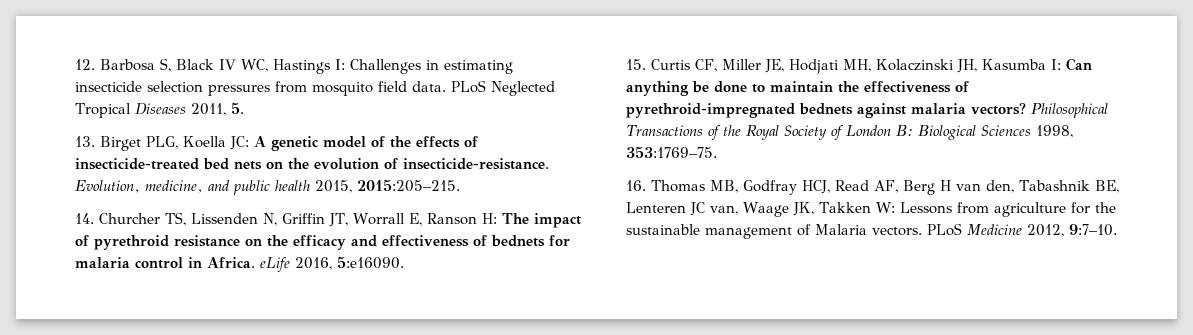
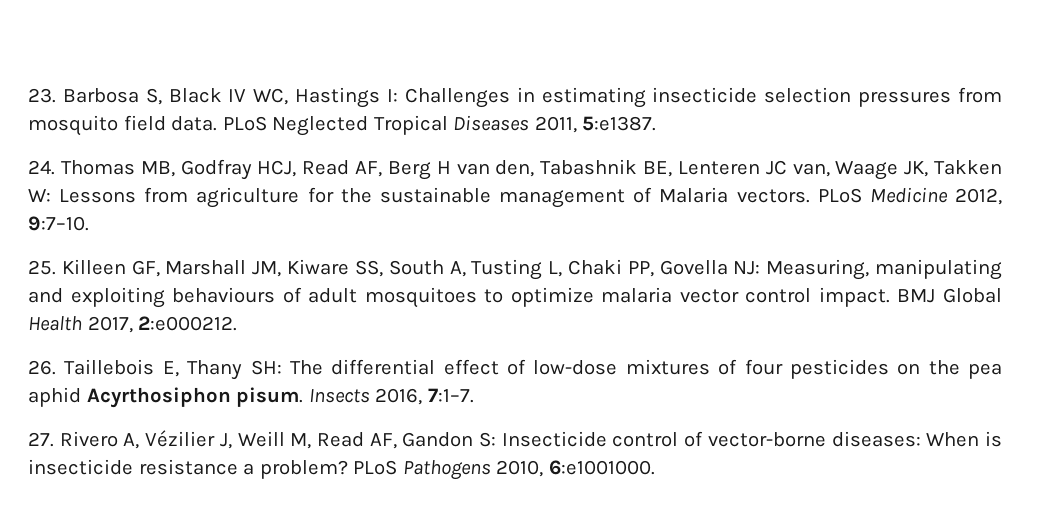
- 12. Barbosa S, Black IV WC, Hastings I: Challenges in estimating insecticide selection pressures from mosquito field data.
+ 23. Barbosa S, Black IV WC, Hastings I: Challenges in estimating insecticide selection pressures from mosquito field data.
- PLoS Neglected Tropical Diseases 2011, 5.
- 13. Birget PLG, Koella JC: A genetic model of the effects of insecticide-treated bed nets on the evolution of insecticide-resistance. Evolution, medicine, and public health 2015, 2015:205–215.
- 14. Churcher TS, Lissenden N, Griffin JT, Worrall E, Ranson H: The impact of pyrethroid resistance on the efficacy and effectiveness of bednets for malaria control in Africa. eLife 2016, 5:e16090.
- 15. Curtis CF, Miller JE, Hodjati MH, Kolaczinski JH, Kasumba I: Can anything be done to maintain the effectiveness of pyrethroid-impregnated bednets against malaria vectors? Philosophical Transactions of the Royal Society of London B: Biological Sciences 1998, 353:1769–75.
- 16. Thomas MB, Godfray HCJ, Read AF, Berg H van den, Tabashnik BE, Lenteren JC van, Waage JK, Takken W: Lessons from agriculture for the sustainable management of Malaria vectors.
+ PLoS Neglected Tropical Diseases 2011, 5:e1387.
+ 24. Thomas MB, Godfray HCJ, Read AF, Berg H van den, Tabashnik BE, Lenteren JC van, Waage JK, Takken W: Lessons from agriculture for the sustainable management of Malaria vectors.
+ 25. Killeen GF, Marshall JM, Kiware SS, South A, Tusting L, Chaki PP, Govella NJ: Measuring, manipulating and exploiting behaviours of adult mosquitoes to optimize malaria vector control impact. BMJ Global Health 2017, 2:e000212.
+ 26. Taillebois E, Thany SH: The differential effect of low-dose mixtures of four pesticides on the pea aphid Acyrthosiphon pisum. Insects 2016, 7:1–7.
+ 27. Rivero A, Vézilier J, Weill M, Read AF, Gandon S: Insecticide control of vector-borne diseases: When is insecticide resistance a problem? PLoS Pathogens 2010, 6:e1001000.

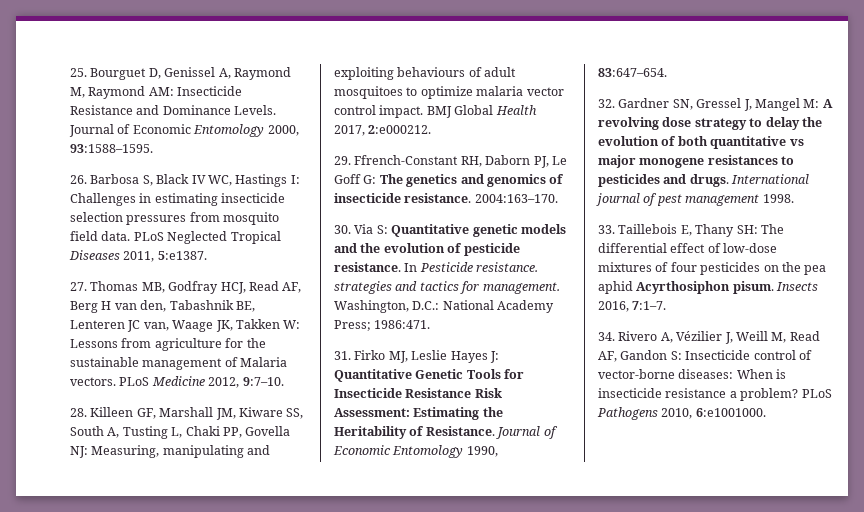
- 23. Barbosa S, Black IV WC, Hastings I: Challenges in estimating insecticide selection pressures from mosquito field data.
+ 25. Bourguet D, Genissel A, Raymond M, Raymond AM: Insecticide Resistance and Dominance Levels. Journal of Economic Entomology 2000, 93:1588–1595.
+ 26. Barbosa S, Black IV WC, Hastings I: Challenges in estimating insecticide selection pressures from mosquito field data.
- 24. Thomas MB, Godfray HCJ, Read AF, Berg H van den, Tabashnik BE, Lenteren JC van, Waage JK, Takken W: Lessons from agriculture for the sustainable management of Malaria vectors.
+ 27. Thomas MB, Godfray HCJ, Read AF, Berg H van den, Tabashnik BE, Lenteren JC van, Waage JK, Takken W: Lessons from agriculture for the sustainable management of Malaria vectors.
- 25. Killeen GF, Marshall JM, Kiware SS, South A, Tusting L, Chaki PP, Govella NJ: Measuring, manipulating and exploiting behaviours of adult mosquitoes to optimize malaria vector control impact.
+ 28. Killeen GF, Marshall JM, Kiware SS, South A, Tusting L, Chaki PP, Govella NJ: Measuring, manipulating and exploiting behaviours of adult mosquitoes to optimize malaria vector control impact.
- 26. Taillebois E, Thany SH: The differential effect of low-dose mixtures of four pesticides on the pea aphid Acyrthosiphon pisum.
+ 29. Ffrench-Constant RH, Daborn PJ, Le Goff G: The genetics and genomics of insecticide resistance. 2004:163–170.
+ 30. Via S: Quantitative genetic models and the evolution of pesticide resistance. In Pesticide resistance. strategies and tactics for management. Washington, D.C.: National Academy Press; 1986:471.
+ 31. Firko MJ, Leslie Hayes J: Quantitative Genetic Tools for Insecticide Resistance Risk Assessment: Estimating the Heritability of Resistance. Journal of Economic Entomology 1990, 83:647–654.
+ 32. Gardner SN, Gressel J, Mangel M: A revolving dose strategy to delay the evolution of both quantitative vs major monogene resistances to pesticides and drugs. International journal of pest management 1998.
+ 33. Taillebois E, Thany SH: The differential effect of low-dose mixtures of four pesticides on the pea aphid Acyrthosiphon pisum.
- 27. Rivero A, Vézilier J, Weill M, Read AF, Gandon S: Insecticide control of vector-borne diseases: When is insecticide resistance a problem?
+ 34. Rivero A, Vézilier J, Weill M, Read AF, Gandon S: Insecticide control of vector-borne diseases: When is insecticide resistance a problem?

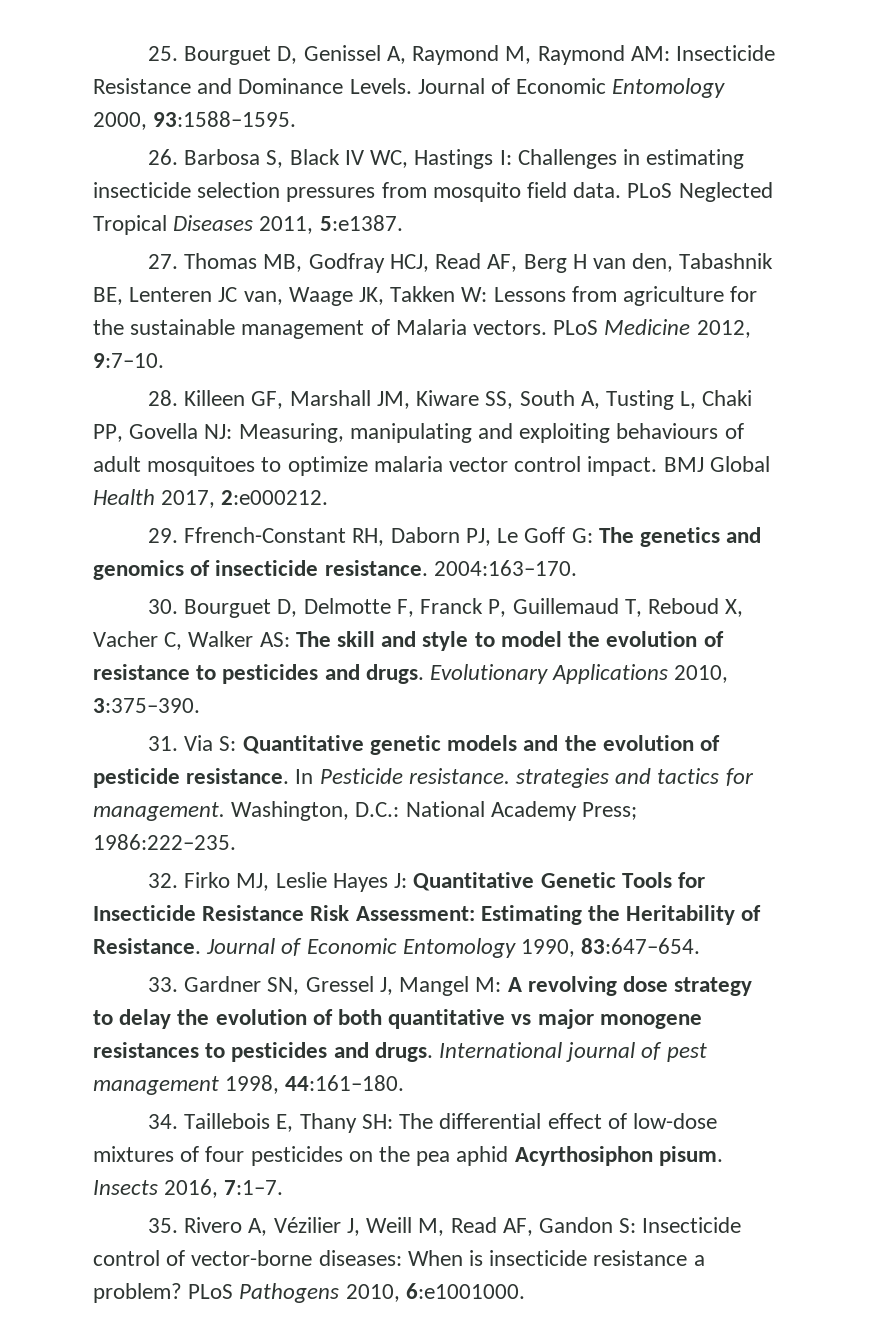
- 30. Via S: Quantitative genetic models and the evolution of pesticide resistance.
+ 30. Bourguet D, Delmotte F, Franck P, Guillemaud T, Reboud X, Vacher C, Walker AS: The skill and style to model the evolution of resistance to pesticides and drugs. Evolutionary Applications 2010, 3:375–390.
+ 31. Via S: Quantitative genetic models and the evolution of pesticide resistance.
- Washington, D.C.: National Academy Press; 1986:471.
- 31. Firko MJ, Leslie Hayes J: Quantitative Genetic Tools for Insecticide Resistance Risk Assessment: Estimating the Heritability of Resistance.
+ Washington, D.C.: National Academy Press; 1986:222–235.
+ 32. Firko MJ, Leslie Hayes J: Quantitative Genetic Tools for Insecticide Resistance Risk Assessment: Estimating the Heritability of Resistance.
- 32. Gardner SN, Gressel J, Mangel M: A revolving dose strategy to delay the evolution of both quantitative vs major monogene resistances to pesticides and drugs.
+ 33. Gardner SN, Gressel J, Mangel M: A revolving dose strategy to delay the evolution of both quantitative vs major monogene resistances to pesticides and drugs.
- International journal of pest management 1998.
- 33. Taillebois E, Thany SH: The differential effect of low-dose mixtures of four pesticides on the pea aphid Acyrthosiphon pisum.
+ International journal of pest management 1998, 44:161–180.
+ 34. Taillebois E, Thany SH: The differential effect of low-dose mixtures of four pesticides on the pea aphid Acyrthosiphon pisum.
- 34. Rivero A, Vézilier J, Weill M, Read AF, Gandon S: Insecticide control of vector-borne diseases: When is insecticide resistance a problem?
+ 35. Rivero A, Vézilier J, Weill M, Read AF, Gandon S: Insecticide control of vector-borne diseases: When is insecticide resistance a problem?

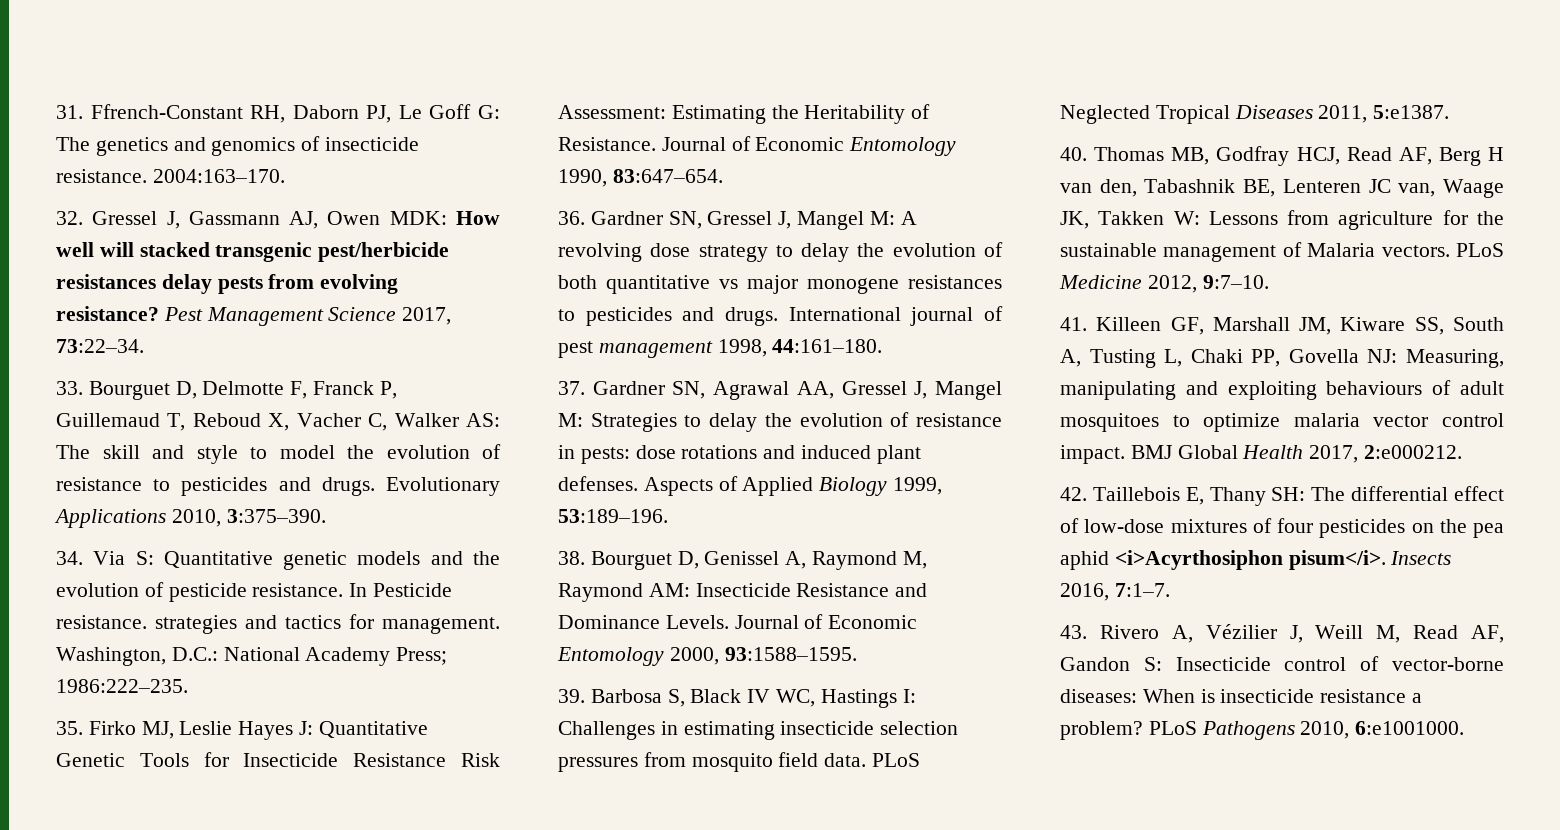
- 25. Bourguet D, Genissel A, Raymond M, Raymond AM: Insecticide Resistance and Dominance Levels.
+ 31. Ffrench-Constant RH, Daborn PJ, Le Goff G: The genetics and genomics of insecticide resistance. 2004:163–170.
+ 32. Gressel J, Gassmann AJ, Owen MDK: How well will stacked transgenic pest/herbicide resistances delay pests from evolving resistance? Pest Management Science 2017, 73:22–34.
+ 33. Bourguet D, Delmotte F, Franck P, Guillemaud T, Reboud X, Vacher C, Walker AS: The skill and style to model the evolution of resistance to pesticides and drugs. Evolutionary Applications 2010, 3:375–390.
+ 34. Via S: Quantitative genetic models and the evolution of pesticide resistance. In Pesticide resistance. strategies and tactics for management. Washington, D.C.: National Academy Press; 1986:222–235.
+ 35. Firko MJ, Leslie Hayes J: Quantitative Genetic Tools for Insecticide Resistance Risk Assessment: Estimating the Heritability of Resistance. Journal of Economic Entomology 1990, 83:647–654.
+ 36. Gardner SN, Gressel J, Mangel M: A revolving dose strategy to delay the evolution of both quantitative vs major monogene resistances to pesticides and drugs. International journal of pest management 1998, 44:161–180.
+ 37. Gardner SN, Agrawal AA, Gressel J, Mangel M: Strategies to delay the evolution of resistance in pests: dose rotations and induced plant defenses. Aspects of Applied Biology 1999, 53:189–196.
+ 38. Bourguet D, Genissel A, Raymond M, Raymond AM: Insecticide Resistance and Dominance Levels.
- 26. Barbosa S, Black IV WC, Hastings I: Challenges in estimating insecticide selection pressures from mosquito field data.
+ 39. Barbosa S, Black IV WC, Hastings I: Challenges in estimating insecticide selection pressures from mosquito field data.
- 27. Thomas MB, Godfray HCJ, Read AF, Berg H van den, Tabashnik BE, Lenteren JC van, Waage JK, Takken W: Lessons from agriculture for the sustainable management of Malaria vectors.
+ 40. Thomas MB, Godfray HCJ, Read AF, Berg H van den, Tabashnik BE, Lenteren JC van, Waage JK, Takken W: Lessons from agriculture for the sustainable management of Malaria vectors.
- 28. Killeen GF, Marshall JM, Kiware SS, South A, Tusting L, Chaki PP, Govella NJ: Measuring, manipulating and exploiting behaviours of adult mosquitoes to optimize malaria vector control impact.
+ 41. Killeen GF, Marshall JM, Kiware SS, South A, Tusting L, Chaki PP, Govella NJ: Measuring, manipulating and exploiting behaviours of adult mosquitoes to optimize malaria vector control impact.
- 29. Ffrench-Constant RH, Daborn PJ, Le Goff G: The genetics and genomics of insecticide resistance. 2004:163–170.
- 30. Bourguet D, Delmotte F, Franck P, Guillemaud T, Reboud X, Vacher C, Walker AS: The skill and style to model the evolution of resistance to pesticides and drugs. Evolutionary Applications 2010, 3:375–390.
- 31. Via S: Quantitative genetic models and the evolution of pesticide resistance. In Pesticide resistance. strategies and tactics for management. Washington, D.C.: National Academy Press; 1986:222–235.
- 32. Firko MJ, Leslie Hayes J: Quantitative Genetic Tools for Insecticide Resistance Risk Assessment: Estimating the Heritability of Resistance. Journal of Economic Entomology 1990, 83:647–654.
- 33. Gardner SN, Gressel J, Mangel M: A revolving dose strategy to delay the evolution of both quantitative vs major monogene resistances to pesticides and drugs. International journal of pest management 1998, 44:161–180.
- 34. Taillebois E, Thany SH: The differential effect of low-dose mixtures of four pesticides on the pea aphid Acyrthosiphon pisum.
+ 42. Taillebois E, Thany SH: The differential effect of low-dose mixtures of four pesticides on the pea aphid <i>Acyrthosiphon pisum</i>.
- 35. Rivero A, Vézilier J, Weill M, Read AF, Gandon S: Insecticide control of vector-borne diseases: When is insecticide resistance a problem?
+ 43. Rivero A, Vézilier J, Weill M, Read AF, Gandon S: Insecticide control of vector-borne diseases: When is insecticide resistance a problem?

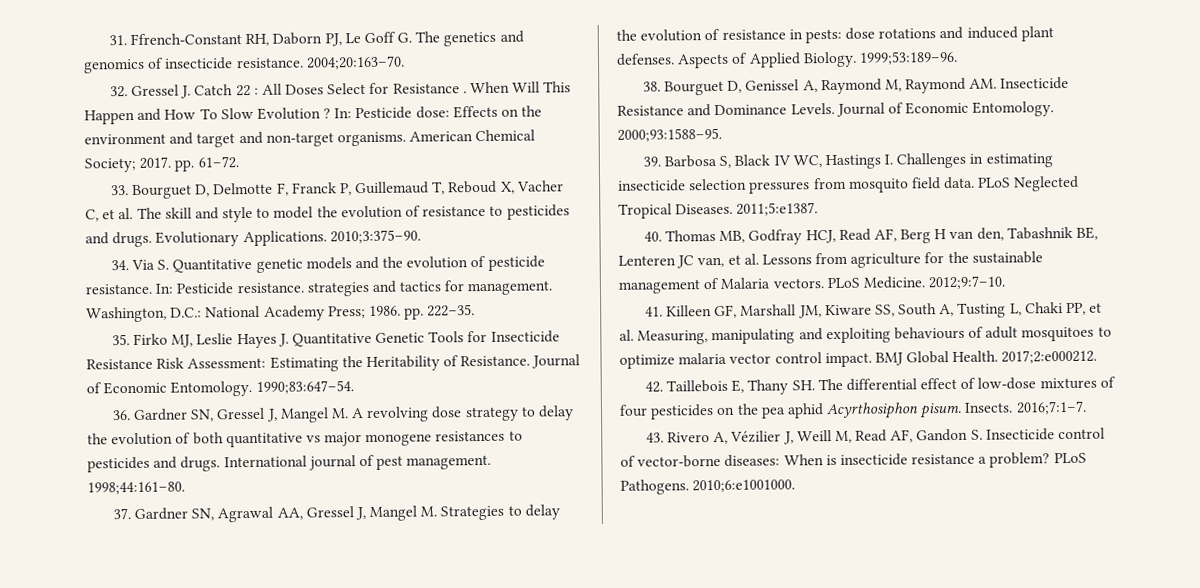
- 31. Ffrench-Constant RH, Daborn PJ, Le Goff G: The genetics and genomics of insecticide resistance.
+ 31. Ffrench-Constant RH, Daborn PJ, Le Goff G. The genetics and genomics of insecticide resistance.
- 2004:163–170.
+ 2004;20:163–70.
- 32. Gressel J, Gassmann AJ, Owen MDK: How well will stacked transgenic pest/herbicide resistances delay pests from evolving resistance? Pest Management Science 2017, 73:22–34.
+ 32. Gressel J. Catch 22 : All Doses Select for Resistance . When Will This Happen and How To Slow Evolution ? In: Pesticide dose: Effects on the environment and target and non-target organisms. American Chemical Society; 2017. pp. 61–72.
- 33. Bourguet D, Delmotte F, Franck P, Guillemaud T, Reboud X, Vacher C, Walker AS: The skill and style to model the evolution of resistance to pesticides and drugs.
+ 33. Bourguet D, Delmotte F, Franck P, Guillemaud T, Reboud X, Vacher C, et al. The skill and style to model the evolution of resistance to pesticides and drugs.
- Evolutionary Applications 2010, 3:375–390.
+ Evolutionary Applications. 2010;3:375–90.
- 34. Via S: Quantitative genetic models and the evolution of pesticide resistance.
+ 34. Via S. Quantitative genetic models and the evolution of pesticide resistance.
- In Pesticide resistance. strategies and tactics for management.
+ In: Pesticide resistance. strategies and tactics for management.
- Washington, D.C.: National Academy Press; 1986:222–235.
+ Washington, D.C.: National Academy Press; 1986. pp. 222–35.
- 35. Firko MJ, Leslie Hayes J: Quantitative Genetic Tools for Insecticide Resistance Risk Assessment: Estimating the Heritability of Resistance.
+ 35. Firko MJ, Leslie Hayes J. Quantitative Genetic Tools for Insecticide Resistance Risk Assessment: Estimating the Heritability of Resistance.
- Journal of Economic Entomology 1990, 83:647–654.
+ Journal of Economic Entomology. 1990;83:647–54.
- 36. Gardner SN, Gressel J, Mangel M: A revolving dose strategy to delay the evolution of both quantitative vs major monogene resistances to pesticides and drugs.
+ 36. Gardner SN, Gressel J, Mangel M. A revolving dose strategy to delay the evolution of both quantitative vs major monogene resistances to pesticides and drugs.
- International journal of pest management 1998, 44:161–180.
+ International journal of pest management. 1998;44:161–80.
- 37. Gardner SN, Agrawal AA, Gressel J, Mangel M: Strategies to delay the evolution of resistance in pests: dose rotations and induced plant defenses.
+ 37. Gardner SN, Agrawal AA, Gressel J, Mangel M. Strategies to delay the evolution of resistance in pests: dose rotations and induced plant defenses.
- Aspects of Applied Biology 1999, 53:189–196.
+ Aspects of Applied Biology. 1999;53:189–96.
- 38. Bourguet D, Genissel A, Raymond M, Raymond AM: Insecticide Resistance and Dominance Levels.
+ 38. Bourguet D, Genissel A, Raymond M, Raymond AM. Insecticide Resistance and Dominance Levels.
- Journal of Economic Entomology 2000, 93:1588–1595.
+ Journal of Economic Entomology. 2000;93:1588–95.
- 39. Barbosa S, Black IV WC, Hastings I: Challenges in estimating insecticide selection pressures from mosquito field data.
+ 39. Barbosa S, Black IV WC, Hastings I. Challenges in estimating insecticide selection pressures from mosquito field data.
- PLoS Neglected Tropical Diseases 2011, 5:e1387.
+ PLoS Neglected Tropical Diseases. 2011;5:e1387.
- 40. Thomas MB, Godfray HCJ, Read AF, Berg H van den, Tabashnik BE, Lenteren JC van, Waage JK, Takken W: Lessons from agriculture for the sustainable management of Malaria vectors.
+ 40. Thomas MB, Godfray HCJ, Read AF, Berg H van den, Tabashnik BE, Lenteren JC van, et al. Lessons from agriculture for the sustainable management of Malaria vectors.
- PLoS Medicine 2012, 9:7–10.
+ PLoS Medicine. 2012;9:7–10.
- 41. Killeen GF, Marshall JM, Kiware SS, South A, Tusting L, Chaki PP, Govella NJ: Measuring, manipulating and exploiting behaviours of adult mosquitoes to optimize malaria vector control impact.
+ 41. Killeen GF, Marshall JM, Kiware SS, South A, Tusting L, Chaki PP, et al. Measuring, manipulating and exploiting behaviours of adult mosquitoes to optimize malaria vector control impact.
- BMJ Global Health 2017, 2:e000212.
+ BMJ Global Health. 2017;2:e000212.
- 42. Taillebois E, Thany SH: The differential effect of low-dose mixtures of four pesticides on the pea aphid <i>Acyrthosiphon pisum</i>. Insects 2016, 7:1–7.
+ 42. Taillebois E, Thany SH. The differential effect of low-dose mixtures of four pesticides on the pea aphid Acyrthosiphon pisum. Insects. 2016;7:1–7.
- 43. Rivero A, Vézilier J, Weill M, Read AF, Gandon S: Insecticide control of vector-borne diseases: When is insecticide resistance a problem?
+ 43. Rivero A, Vézilier J, Weill M, Read AF, Gandon S. Insecticide control of vector-borne diseases: When is insecticide resistance a problem?
- PLoS Pathogens 2010, 6:e1001000.
+ PLoS Pathogens. 2010;6:e1001000.

